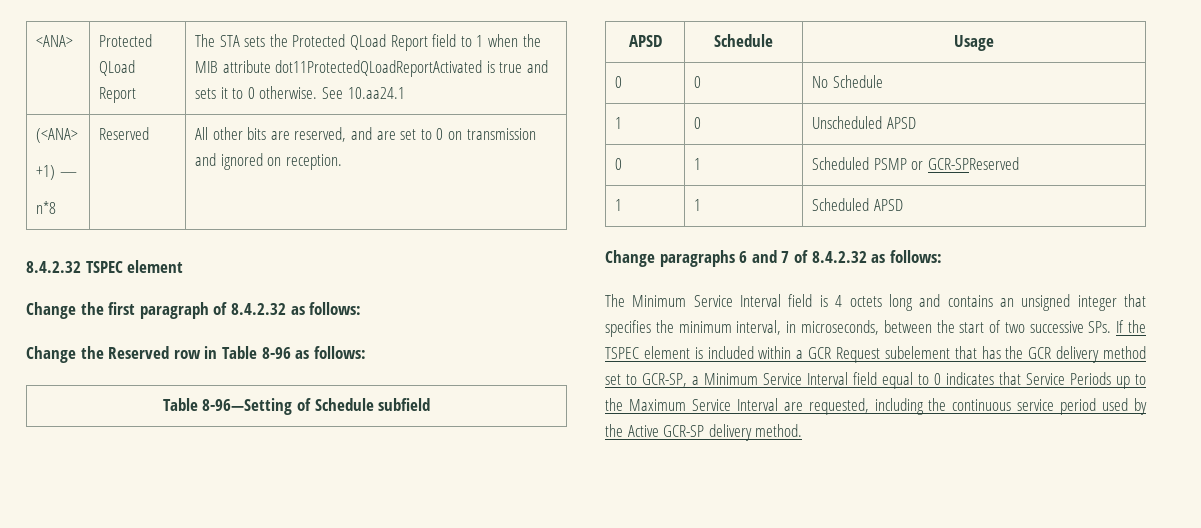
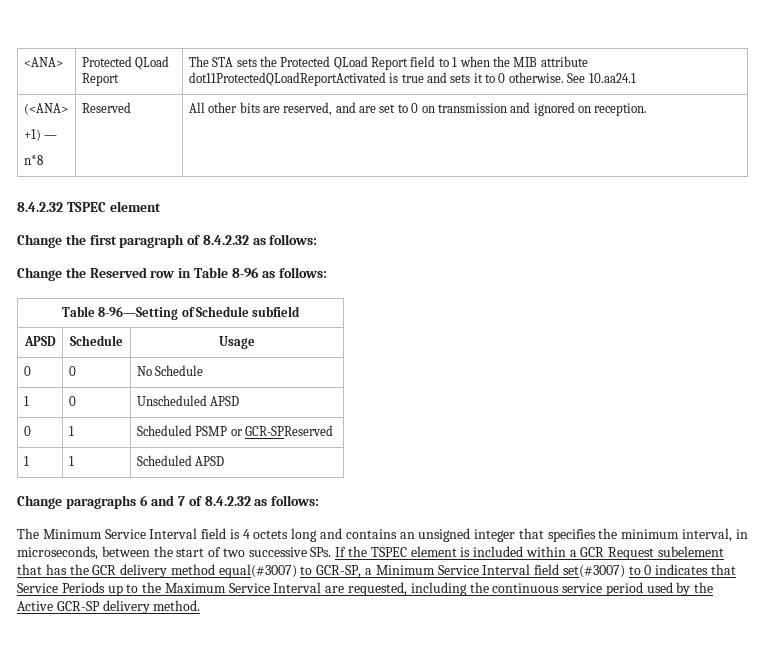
- The Minimum Service Interval field is 4 octets long and contains an unsigned integer that specifies the minimum interval, in microseconds, between the start of two successive SPs. If the TSPEC element is included within a GCR Request subelement that has the GCR delivery method set to GCR-SP, a Minimum Service Interval field equal to 0 indicates that Service Periods up to the Maximum Service Interval are requested, including the continuous service period used by the Active GCR-SP delivery method.
+ The Minimum Service Interval field is 4 octets long and contains an unsigned integer that specifies the minimum interval, in microseconds, between the start of two successive SPs. If the TSPEC element is included within a GCR Request subelement that has the GCR delivery method equal(#3007) to GCR-SP, a Minimum Service Interval field set(#3007) to 0 indicates that Service Periods up to the Maximum Service Interval are requested, including the continuous service period used by the Active GCR-SP delivery method.

